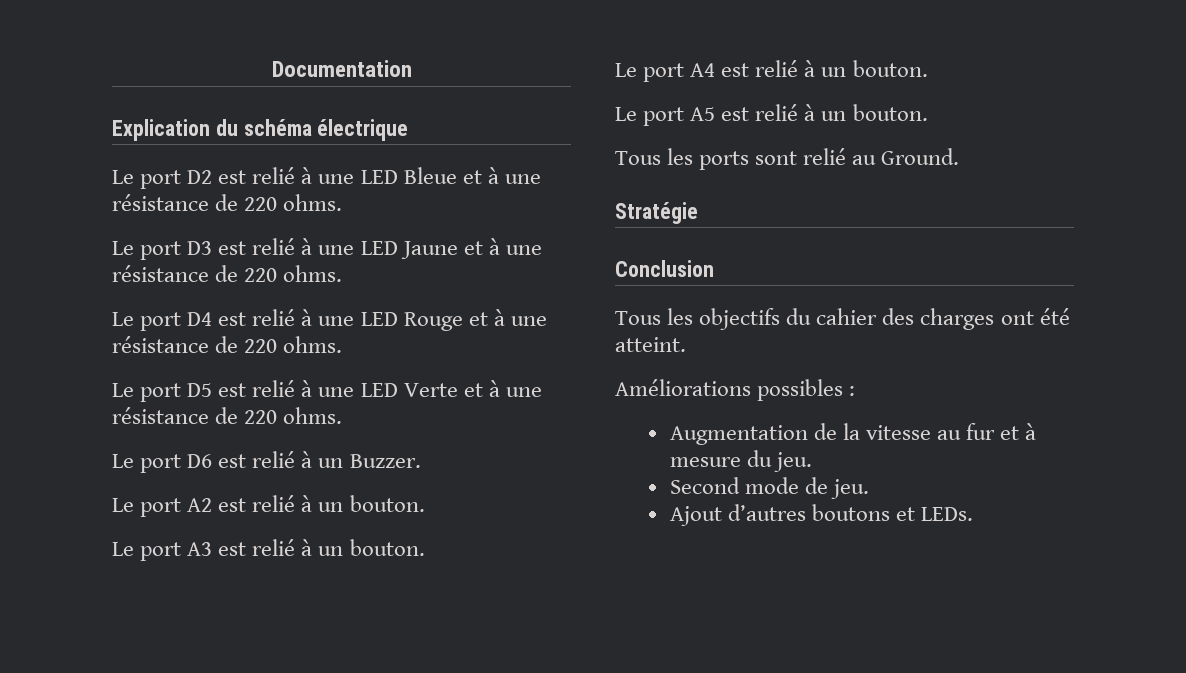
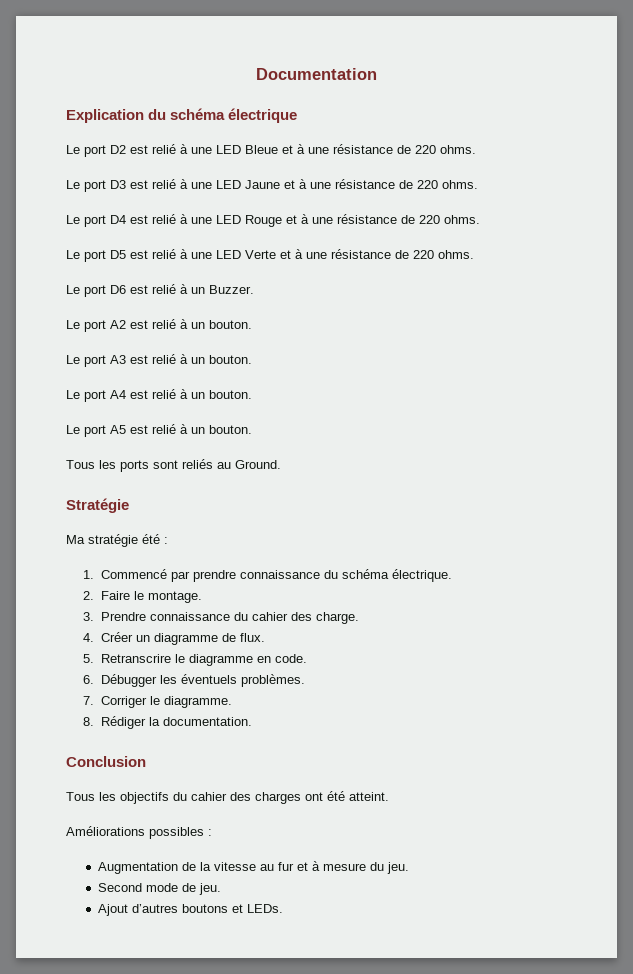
- Tous les ports sont relié au Ground.
+ Tous les ports sont reliés au Ground.
+ Ma stratégie été :
+ 1. Commencé par prendre connaissance du schéma électrique.
+ 2. Faire le montage.
+ 3. Prendre connaissance du cahier des charge.
+ 4. Créer un diagramme de flux.
+ 5. Retranscrire le diagramme en code.
+ 6. Débugger les éventuels problèmes.
+ 7. Corriger le diagramme.
+ 8. Rédiger la documentation.

